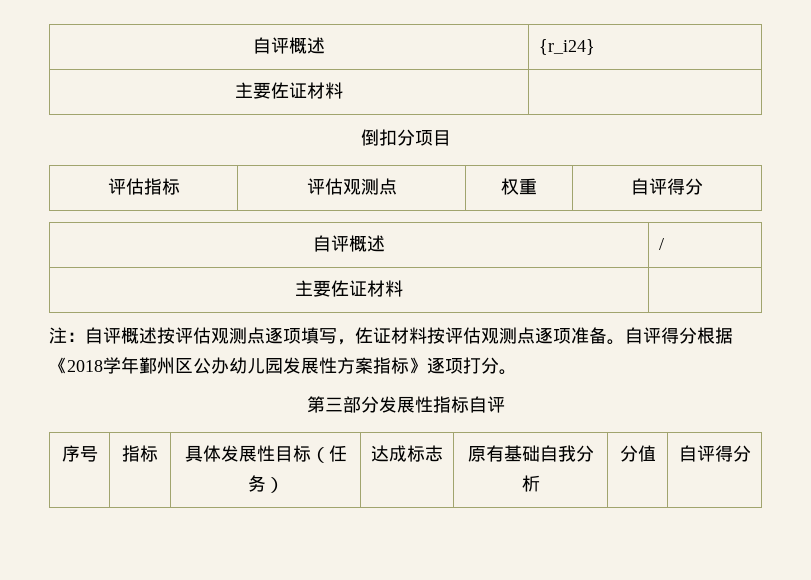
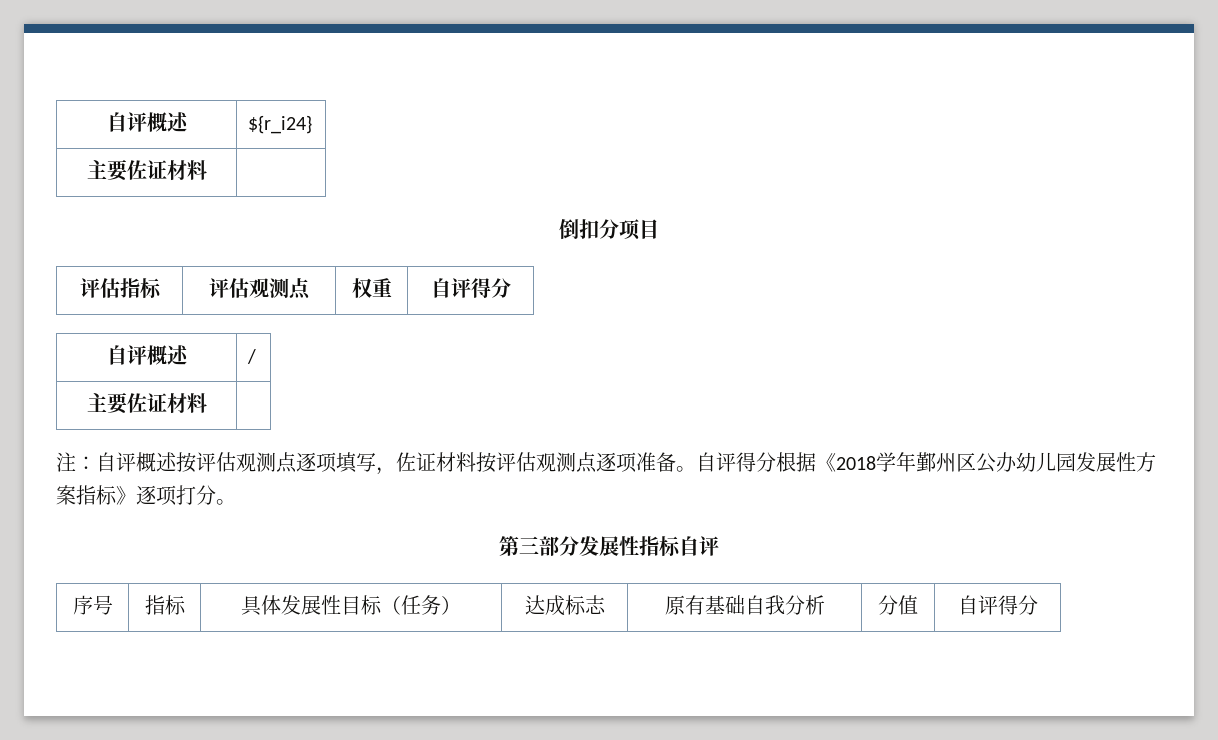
- 自评概述 | {r_i24}
+ 自评概述 | ${r_i24}

